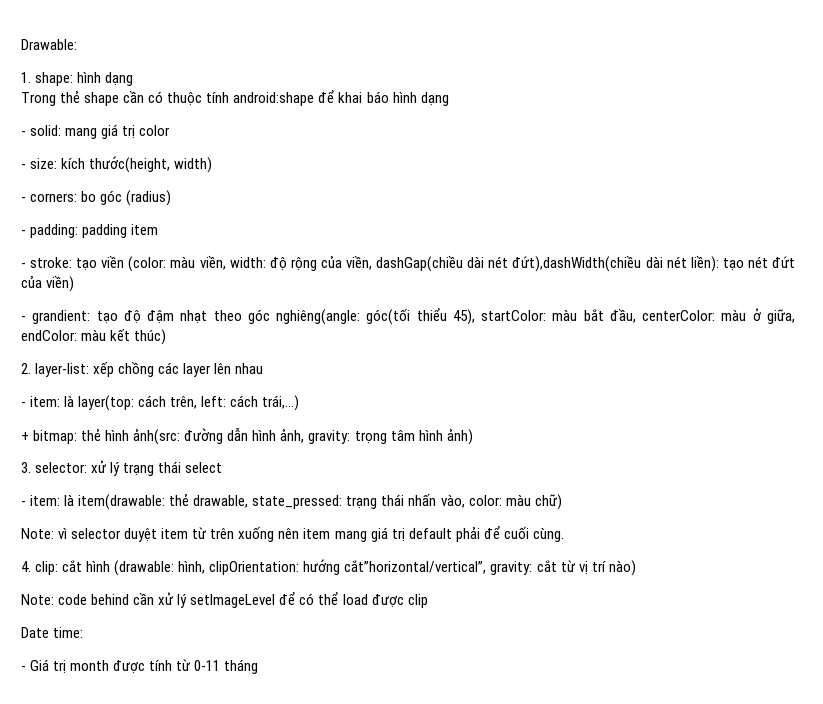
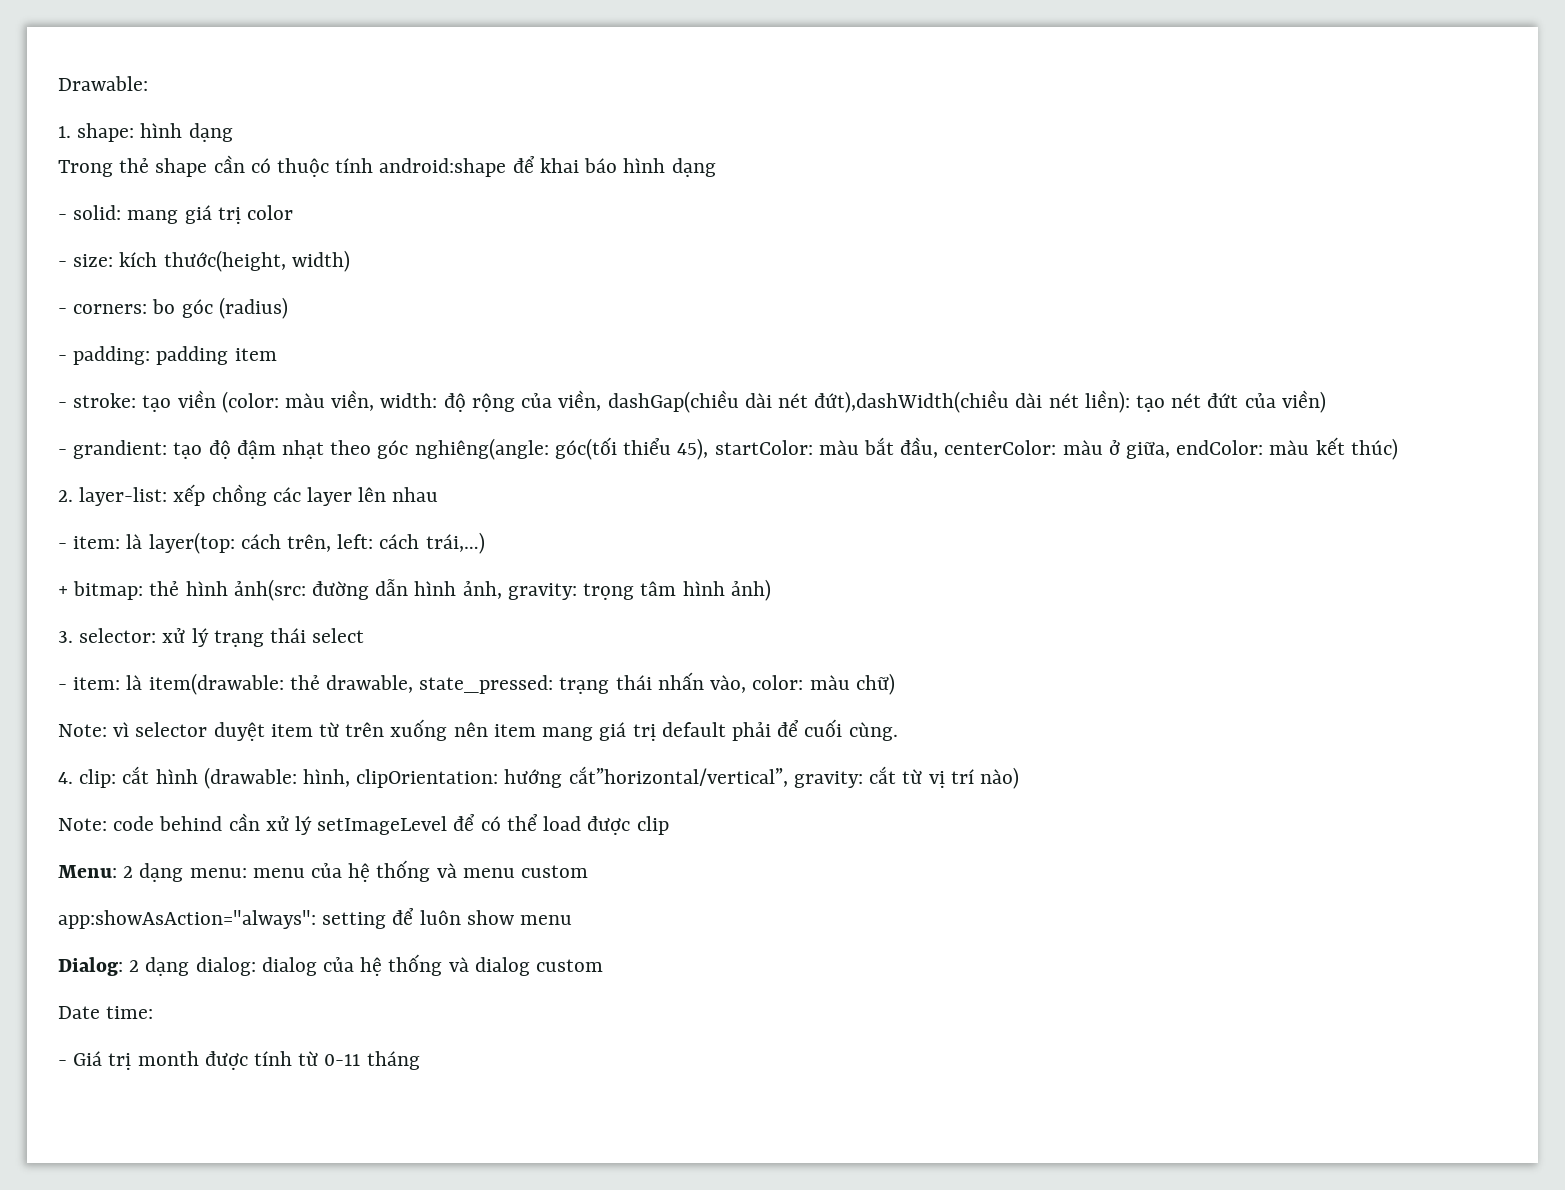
+ Menu: 2 dạng menu: menu của hệ thống và menu custom
+ app:showAsAction="always": setting để luôn show menu
+ Dialog: 2 dạng dialog: dialog của hệ thống và dialog custom

